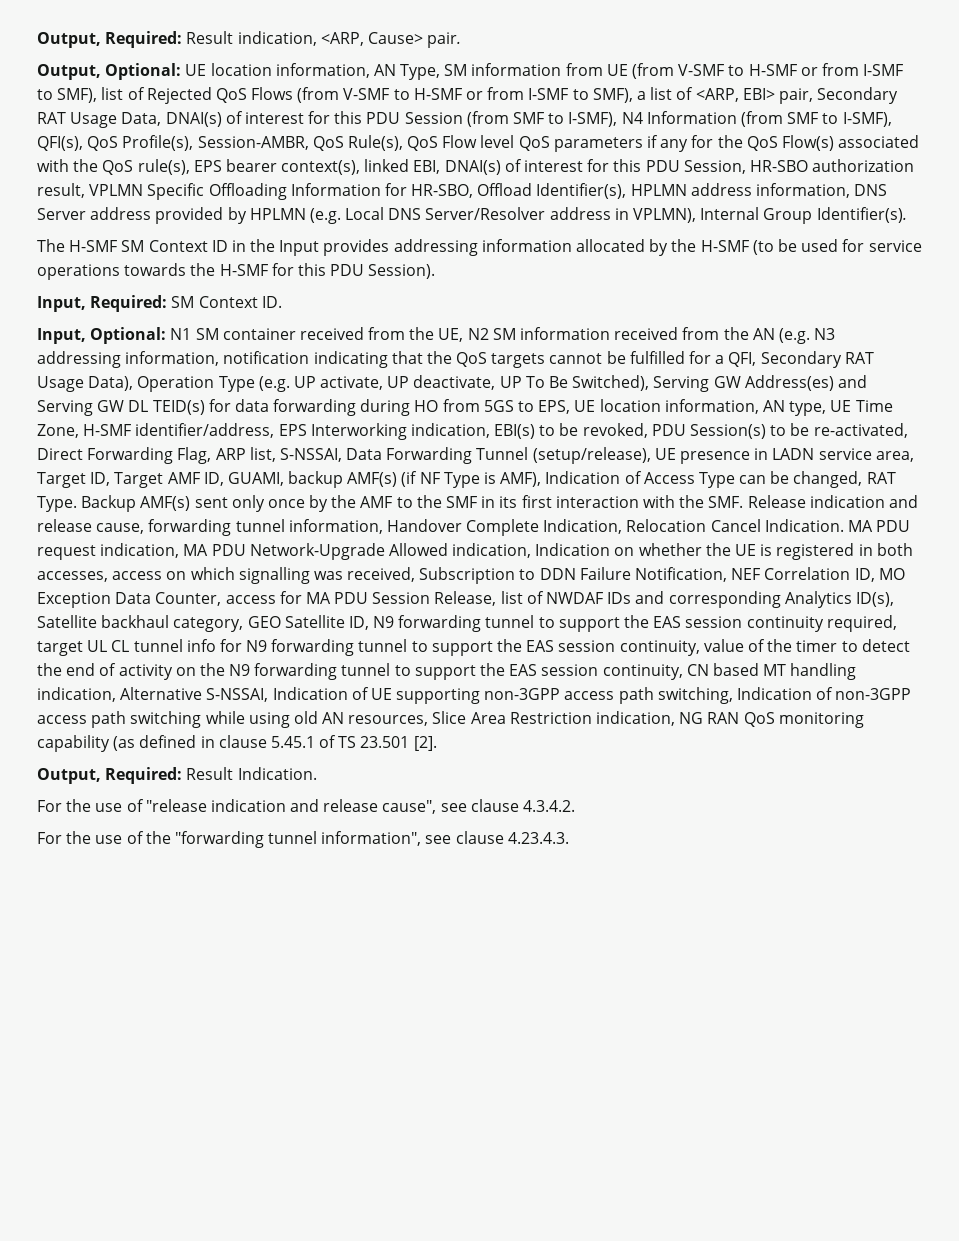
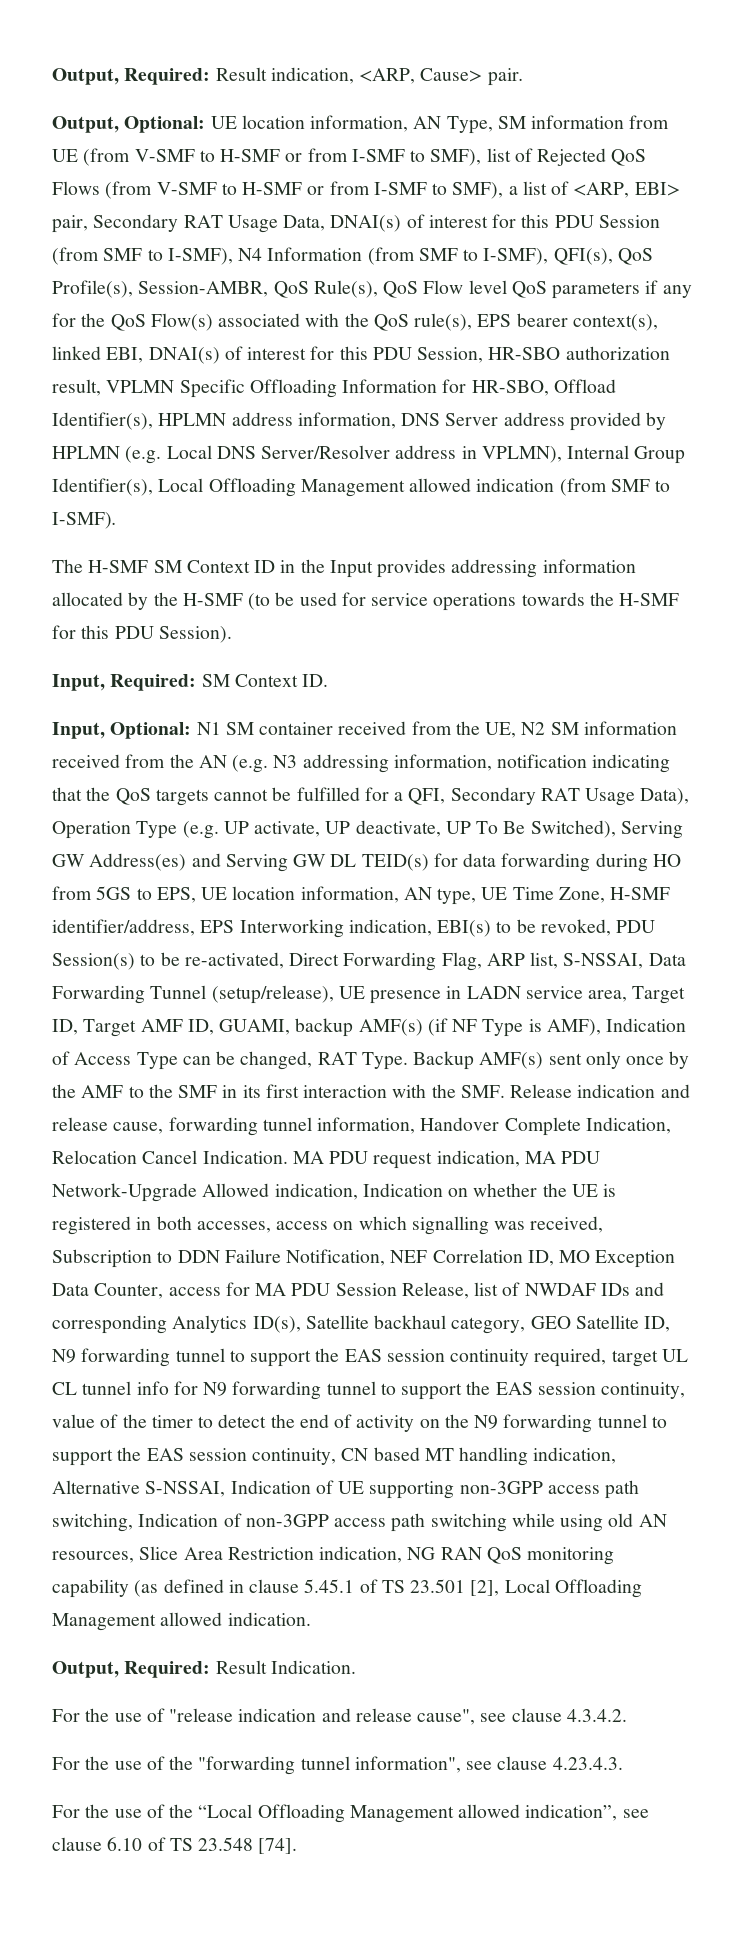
- UE location information, AN Type, SM information from UE (from V-SMF to H-SMF or from I-SMF to SMF), list of Rejected QoS Flows (from V-SMF to H-SMF or from I-SMF to SMF), a list of <ARP, EBI> pair, Secondary RAT Usage Data, DNAI(s) of interest for this PDU Session (from SMF to I-SMF), N4 Information (from SMF to I-SMF), QFI(s), QoS Profile(s), Session-AMBR, QoS Rule(s), QoS Flow level QoS parameters if any for the QoS Flow(s) associated with the QoS rule(s), EPS bearer context(s), linked EBI, DNAI(s) of interest for this PDU Session, HR-SBO authorization result, VPLMN Specific Offloading Information for HR-SBO, Offload Identifier(s), HPLMN address information, DNS Server address provided by HPLMN (e.g. Local DNS Server/Resolver address in VPLMN), Internal Group Identifier(s).
+ UE location information, AN Type, SM information from UE (from V-SMF to H-SMF or from I-SMF to SMF), list of Rejected QoS Flows (from V-SMF to H-SMF or from I-SMF to SMF), a list of <ARP, EBI> pair, Secondary RAT Usage Data, DNAI(s) of interest for this PDU Session (from SMF to I-SMF), N4 Information (from SMF to I-SMF), QFI(s), QoS Profile(s), Session-AMBR, QoS Rule(s), QoS Flow level QoS parameters if any for the QoS Flow(s) associated with the QoS rule(s), EPS bearer context(s), linked EBI, DNAI(s) of interest for this PDU Session, HR-SBO authorization result, VPLMN Specific Offloading Information for HR-SBO, Offload Identifier(s), HPLMN address information, DNS Server address provided by HPLMN (e.g. Local DNS Server/Resolver address in VPLMN), Internal Group Identifier(s), Local Offloading Management allowed indication (from SMF to I-SMF).
- MA PDU request indication, MA PDU Network-Upgrade Allowed indication, Indication on whether the UE is registered in both accesses, access on which signalling was received, Subscription to DDN Failure Notification, NEF Correlation ID, MO Exception Data Counter, access for MA PDU Session Release, list of NWDAF IDs and corresponding Analytics ID(s), Satellite backhaul category, GEO Satellite ID, N9 forwarding tunnel to support the EAS session continuity required, target UL CL tunnel info for N9 forwarding tunnel to support the EAS session continuity, value of the timer to detect the end of activity on the N9 forwarding tunnel to support the EAS session continuity, CN based MT handling indication, Alternative S-NSSAI, Indication of UE supporting non-3GPP access path switching, Indication of non-3GPP access path switching while using old AN resources, Slice Area Restriction indication, NG RAN QoS monitoring capability (as defined in clause 5.45.1 of TS 23.501 [2].
+ MA PDU request indication, MA PDU Network-Upgrade Allowed indication, Indication on whether the UE is registered in both accesses, access on which signalling was received, Subscription to DDN Failure Notification, NEF Correlation ID, MO Exception Data Counter, access for MA PDU Session Release, list of NWDAF IDs and corresponding Analytics ID(s), Satellite backhaul category, GEO Satellite ID, N9 forwarding tunnel to support the EAS session continuity required, target UL CL tunnel info for N9 forwarding tunnel to support the EAS session continuity, value of the timer to detect the end of activity on the N9 forwarding tunnel to support the EAS session continuity, CN based MT handling indication, Alternative S-NSSAI, Indication of UE supporting non-3GPP access path switching, Indication of non-3GPP access path switching while using old AN resources, Slice Area Restriction indication, NG RAN QoS monitoring capability (as defined in clause 5.45.1 of TS 23.501 [2], Local Offloading Management allowed indication.
+ For the use of the “Local Offloading Management allowed indication”, see clause 6.10 of TS 23.548 [74].

